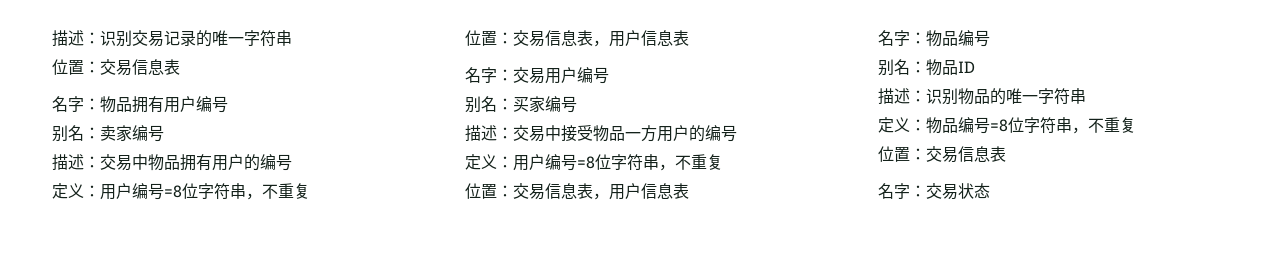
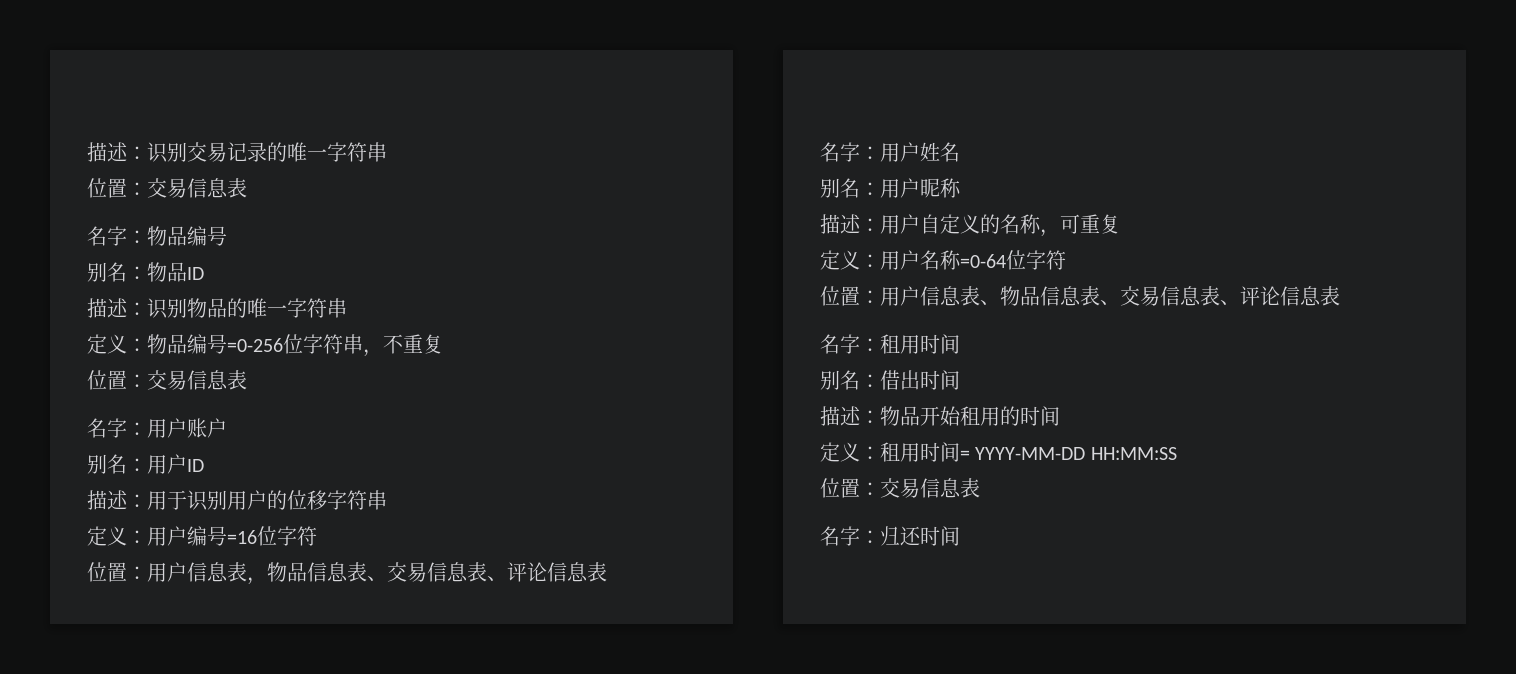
- 名字：物品拥有用户编号
- 别名：卖家编号
- 描述：交易中物品拥有用户的编号
- 定义：用户编号=8位字符串，不重复
- 位置：交易信息表，用户信息表
- 名字：交易用户编号
- 别名：买家编号
- 描述：交易中接受物品一方用户的编号
- 定义：用户编号=8位字符串，不重复
- 位置：交易信息表，用户信息表
- 定义：物品编号=8位字符串，不重复
+ 定义：物品编号=0-256位字符串，不重复
- 名字：交易状态
+ 名字：用户账户
+ 别名：用户ID
+ 描述：用于识别用户的位移字符串
+ 定义：用户编号=16位字符
+ 位置：用户信息表，物品信息表、交易信息表、评论信息表
+ 名字：用户姓名
+ 别名：用户昵称
+ 描述：用户自定义的名称，可重复
+ 定义：用户名称=0-64位字符
+ 位置：用户信息表、物品信息表、交易信息表、评论信息表
+ 名字：租用时间
+ 别名：借出时间
+ 描述：物品开始租用的时间
+ 定义：租用时间= YYYY-MM-DD HH:MM:SS
+ 位置：交易信息表
+ 名字：归还时间

